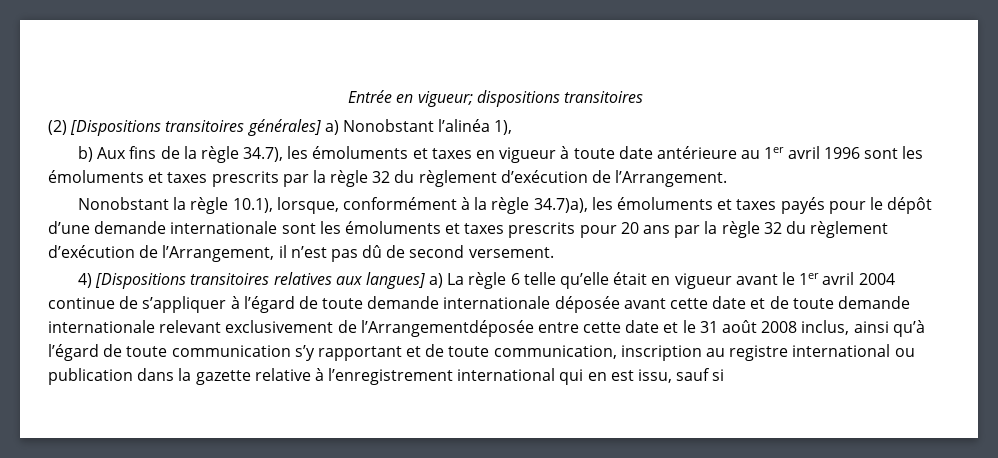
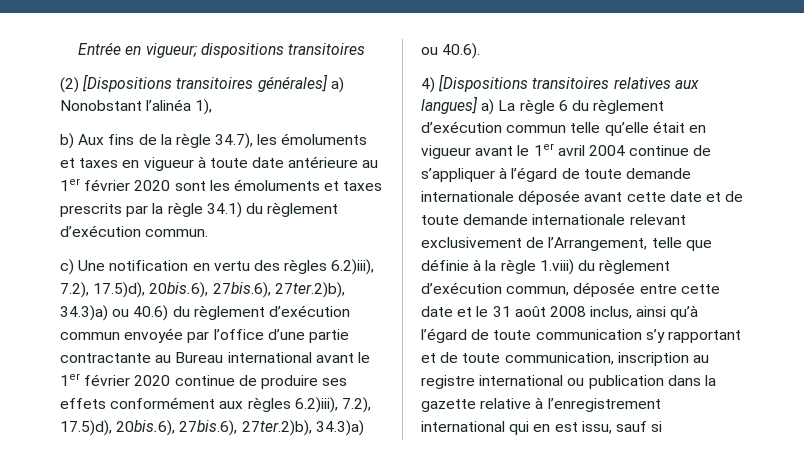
- b) Aux fins de la règle 34.7), les émoluments et taxes en vigueur à toute date antérieure au 1er avril 1996 sont les émoluments et taxes prescrits par la règle 32 du règlement d’exécution de l’Arrangement.
- Nonobstant la règle 10.1), lorsque, conformément à la règle 34.7)a), les émoluments et taxes payés pour le dépôt d’une demande internationale sont les émoluments et taxes prescrits pour 20 ans par la règle 32 du règlement d’exécution de l’Arrangement, il n’est pas dû de second versement.
+ b) Aux fins de la règle 34.7), les émoluments et taxes en vigueur à toute date antérieure au 1er février 2020 sont les émoluments et taxes prescrits par la règle 34.1) du règlement d’exécution commun.
+ c) Une notification en vertu des règles 6.2)iii), 7.2), 17.5)d), 20bis.6), 27bis.6), 27ter.2)b), 34.3)a) ou 40.6) du règlement d’exécution commun envoyée par l’office d’une partie contractante au Bureau international avant le 1er février 2020 continue de produire ses effets conformément aux règles 6.2)iii), 7.2), 17.5)d), 20bis.6), 27bis.6), 27ter.2)b), 34.3)a) ou 40.6).
- 4) [Dispositions transitoires relatives aux langues] a) La règle 6 telle qu’elle était en vigueur avant le 1er avril 2004 continue de s’appliquer à l’égard de toute demande internationale déposée avant cette date et de toute demande internationale relevant exclusivement de l’Arrangementdéposée entre cette date et le 31 août 2008 inclus, ainsi qu’à l’égard de toute communication s’y rapportant et de toute communication, inscription au registre international ou publication dans la gazette relative à l’enregistrement international qui en est issu, sauf si
+ 4) [Dispositions transitoires relatives aux langues] a) La règle 6 du règlement d’exécution commun telle qu’elle était en vigueur avant le 1er avril 2004 continue de s’appliquer à l’égard de toute demande internationale déposée avant cette date et de toute demande internationale relevant exclusivement de l’Arrangement, telle que définie à la règle 1.viii) du règlement d’exécution commun, déposée entre cette date et le 31 août 2008 inclus, ainsi qu’à l’égard de toute communication s’y rapportant et de toute communication, inscription au registre international ou publication dans la gazette relative à l’enregistrement international qui en est issu, sauf si

